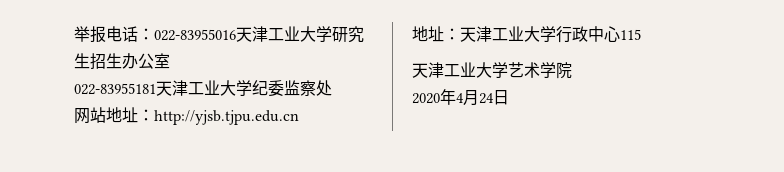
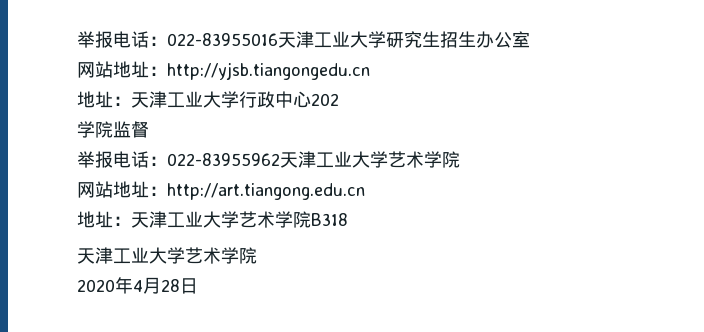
- 022-83955181天津工业大学纪委监察处
- 网站地址：http://yjsb.tjpu.edu.cn
+ 网站地址：http://yjsb.tiangongedu.cn
- 地址：天津工业大学行政中心115
+ 地址：天津工业大学行政中心202
+ 学院监督
+ 举报电话：022-83955962天津工业大学艺术学院
+ 网站地址：http://art.tiangong.edu.cn
+ 地址：天津工业大学艺术学院B318
- 2020年4月24日
+ 2020年4月28日

